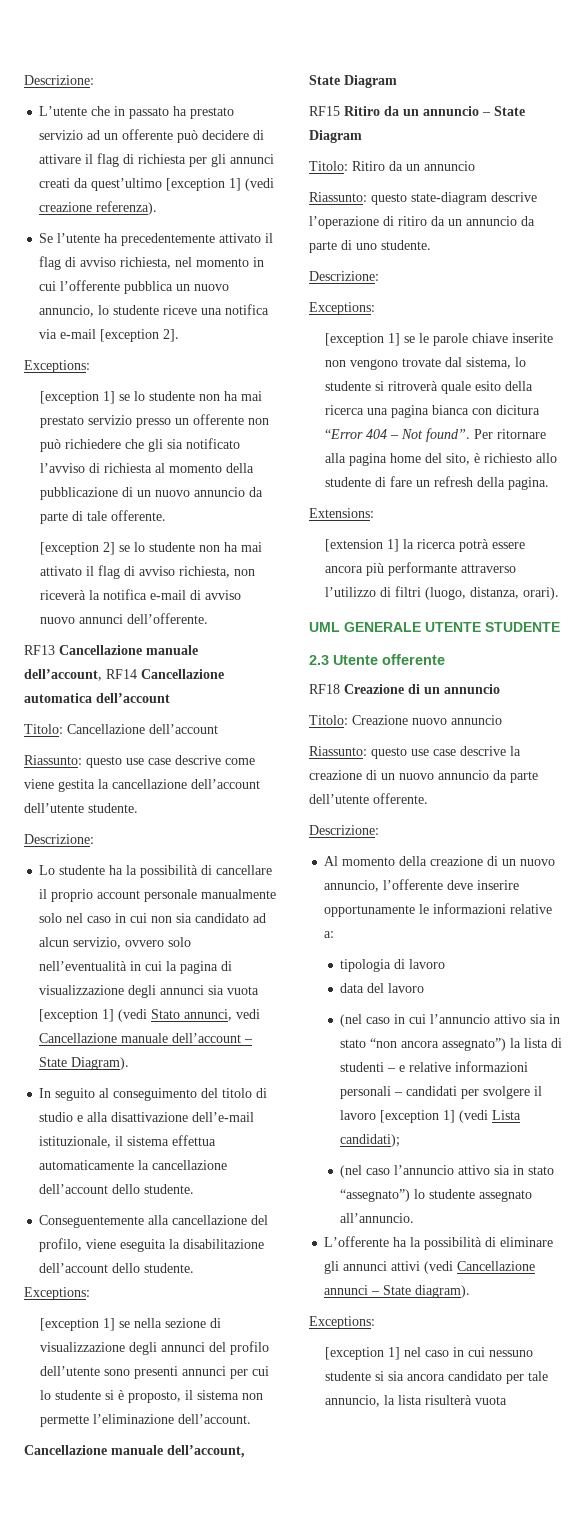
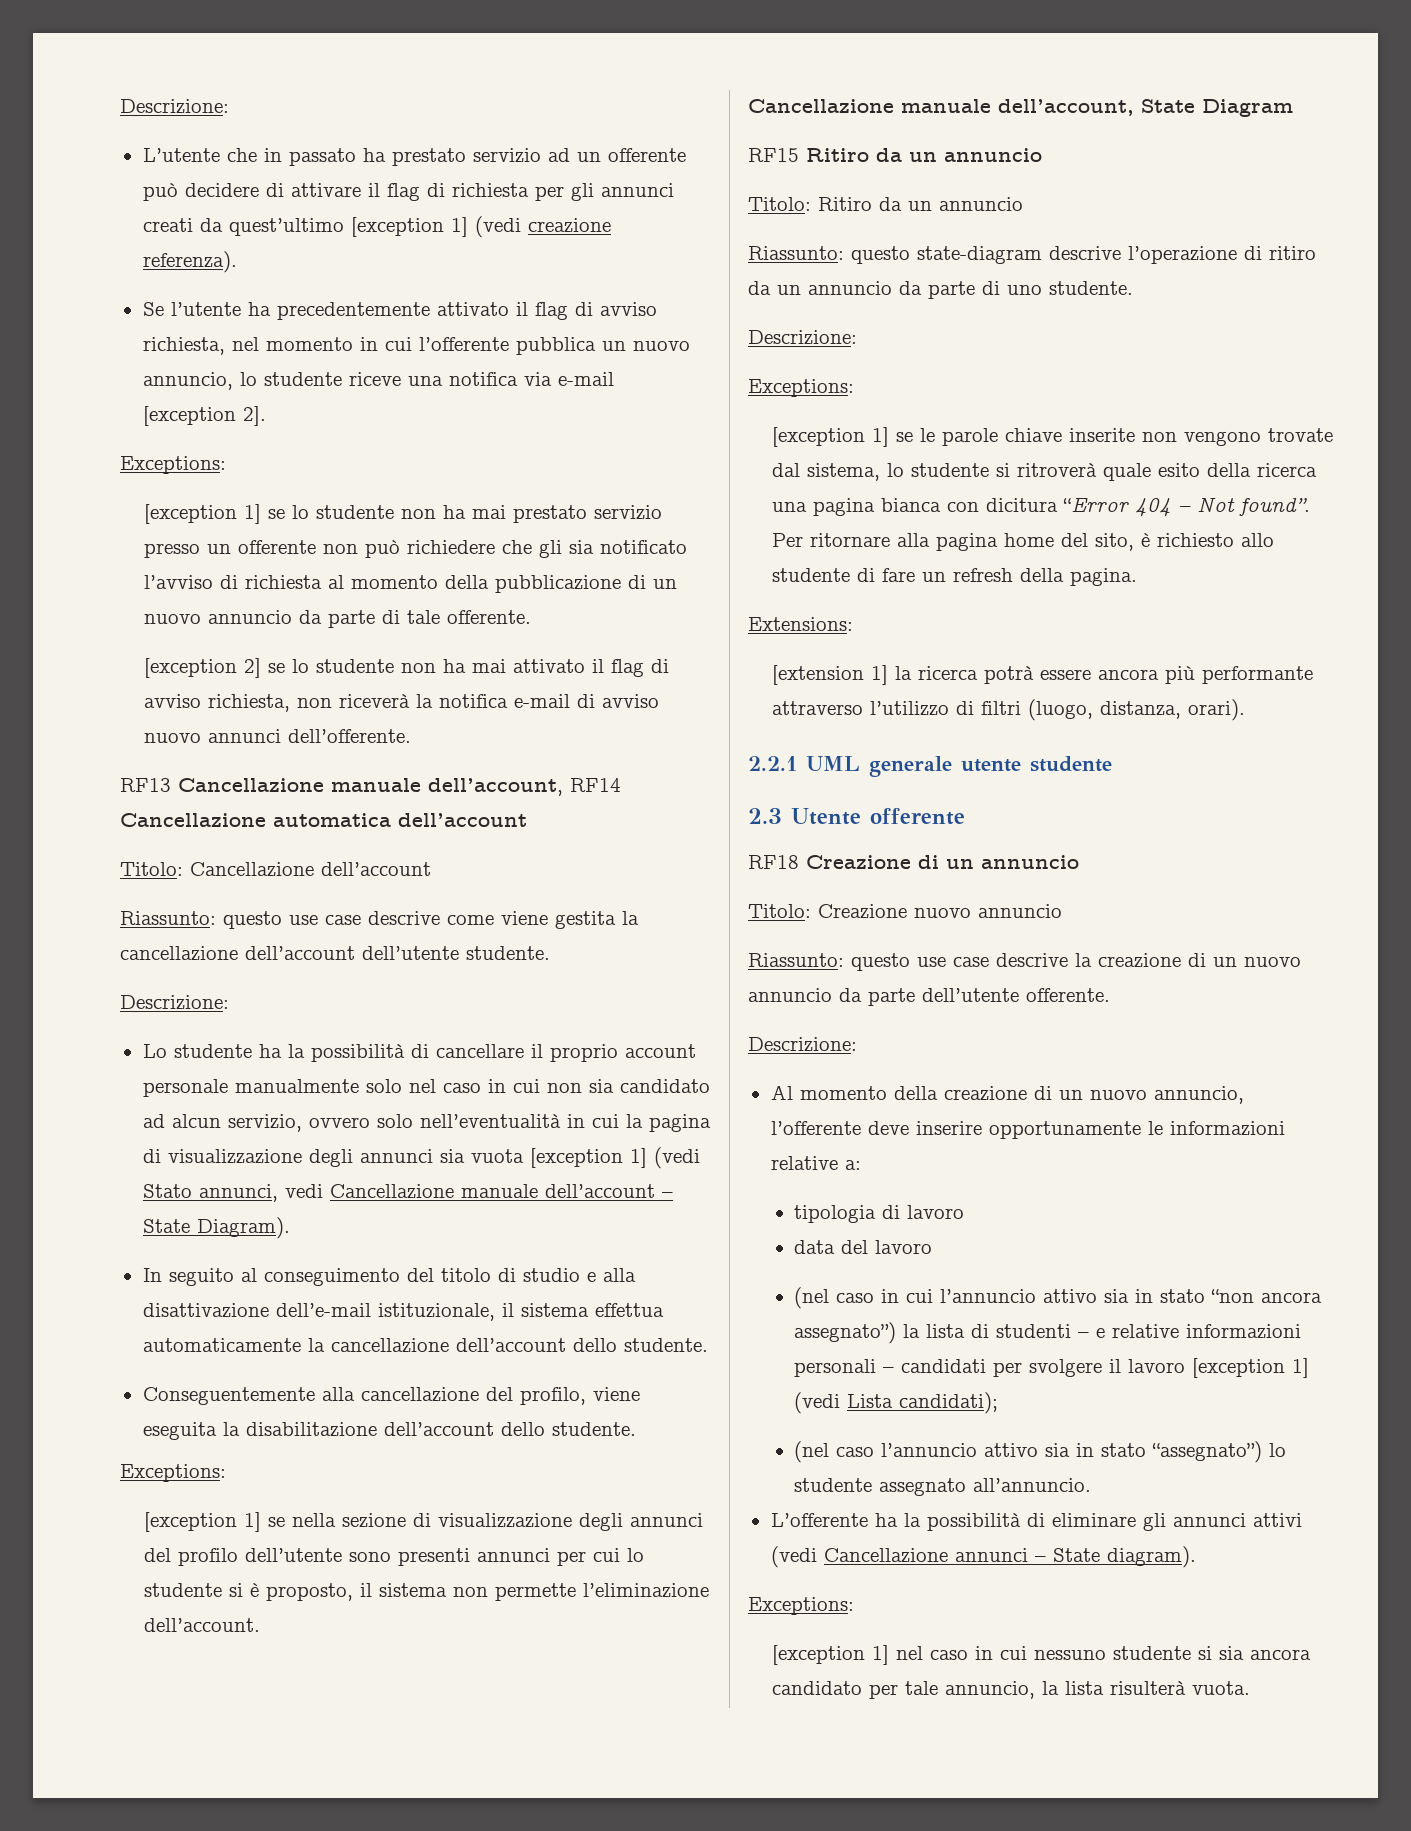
- RF15 Ritiro da un annuncio – State Diagram
+ RF15 Ritiro da un annuncio
- UML GENERALE UTENTE STUDENTE
+ 2.2.1 UML generale utente studente
- [exception 1] nel caso in cui nessuno studente si sia ancora candidato per tale annuncio, la lista risulterà vuota
+ [exception 1] nel caso in cui nessuno studente si sia ancora candidato per tale annuncio, la lista risulterà vuota.

